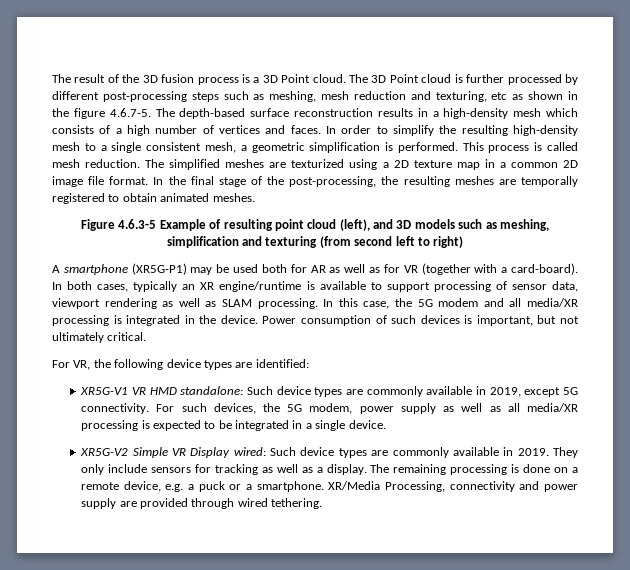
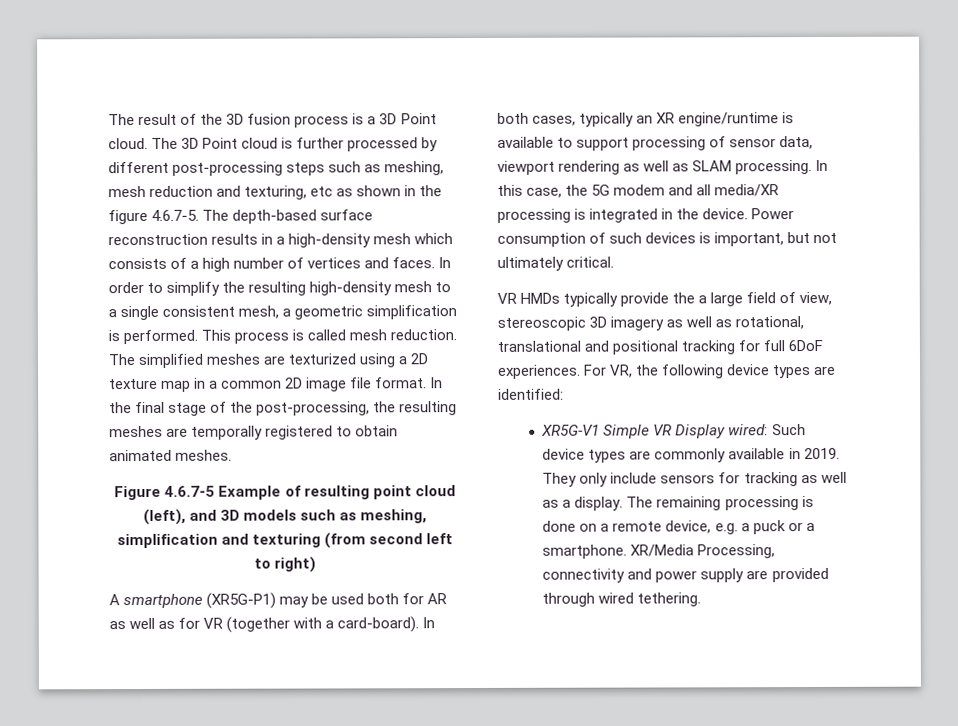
- Figure 4.6.3-5 Example of resulting point cloud (left), and 3D models such as meshing, simplification and texturing (from second left to right)
+ Figure 4.6.7-5 Example of resulting point cloud (left), and 3D models such as meshing, simplification and texturing (from second left to right)
+ VR HMDs typically provide the a large field of view, stereoscopic 3D imagery as well as rotational, translational and positional tracking for full 6DoF experiences.
- XR5G-V1 VR HMD standalone: Such device types are commonly available in 2019, except 5G connectivity. For such devices, the 5G modem, power supply as well as all media/XR processing is expected to be integrated in a single device.
- XR5G-V2 Simple VR Display wired: Such device types are commonly available in 2019.
+ XR5G-V1 Simple VR Display wired: Such device types are commonly available in 2019.

